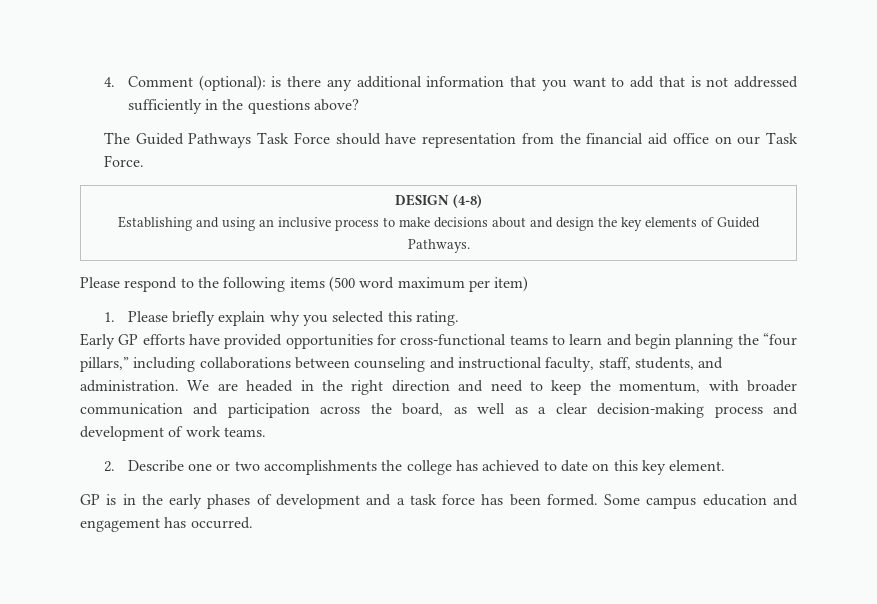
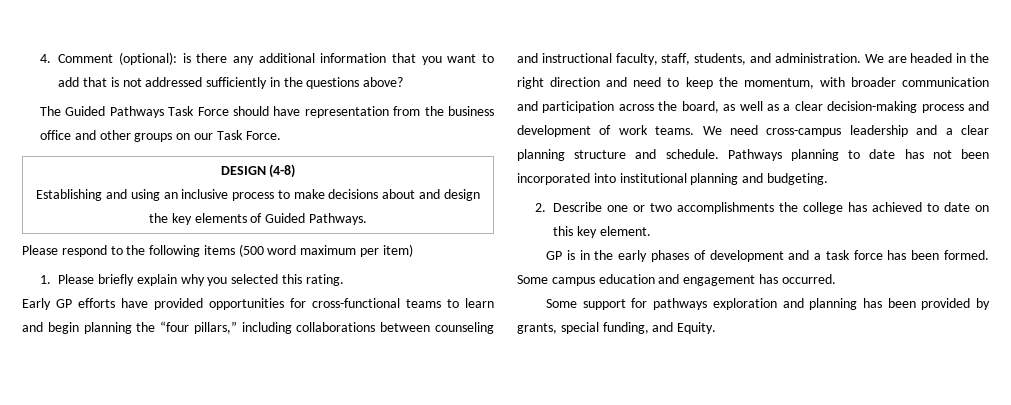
- The Guided Pathways Task Force should have representation from the financial aid office on our Task Force.
+ The Guided Pathways Task Force should have representation from the business office and other groups on our Task Force.
+ We need cross-campus leadership and a clear planning structure and schedule. Pathways planning to date has not been incorporated into institutional planning and budgeting.
+ Some support for pathways exploration and planning has been provided by grants, special funding, and Equity.

